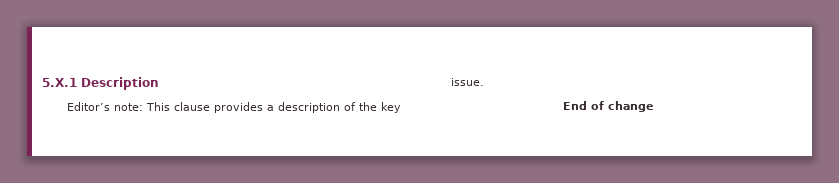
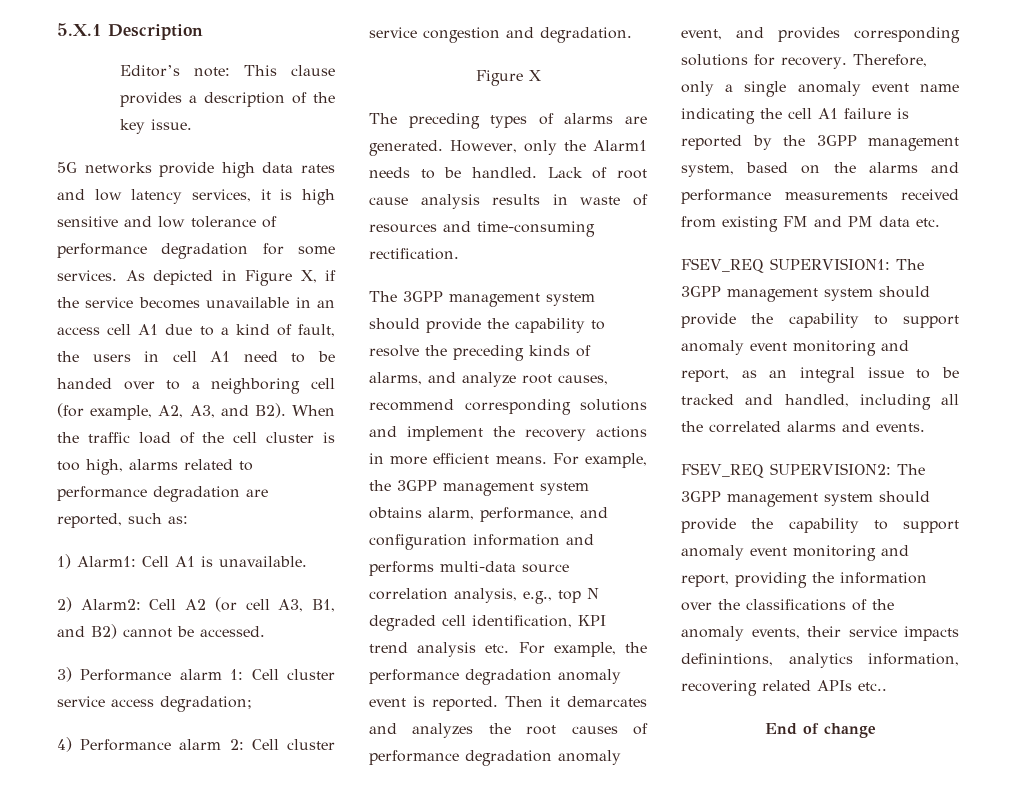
+ 5G networks provide high data rates and low latency services, it is high sensitive and low tolerance of performance degradation for some services. As depicted in Figure X, if the service becomes unavailable in an access cell A1 due to a kind of fault, the users in cell A1 need to be handed over to a neighboring cell (for example, A2, A3, and B2). When the traffic load of the cell cluster is too high, alarms related to performance degradation are reported, such as:
+ 1) Alarm1: Cell A1 is unavailable.
+ 2) Alarm2: Cell A2 (or cell A3, B1, and B2) cannot be accessed.
+ 3) Performance alarm 1: Cell cluster service access degradation;
+ 4) Performance alarm 2: Cell cluster service congestion and degradation.
+ Figure X
+ The preceding types of alarms are generated. However, only the Alarm1 needs to be handled. Lack of root cause analysis results in waste of resources and time-consuming rectification.
+ The 3GPP management system should provide the capability to resolve the preceding kinds of alarms, and analyze root causes, recommend corresponding solutions and implement the recovery actions in more efficient means. For example, the 3GPP management system obtains alarm, performance, and configuration information and performs multi-data source correlation analysis, e.g., top N degraded cell identification, KPI trend analysis etc. For example, the performance degradation anomaly event is reported. Then it demarcates and analyzes the root causes of performance degradation anomaly event, and provides corresponding solutions for recovery. Therefore, only a single anomaly event name indicating the cell A1 failure is reported by the 3GPP management system, based on the alarms and performance measurements received from existing FM and PM data etc.
+ FSEV_REQ SUPERVISION1: The 3GPP management system should provide the capability to support anomaly event monitoring and report, as an integral issue to be tracked and handled, including all the correlated alarms and events.
+ FSEV_REQ SUPERVISION2: The 3GPP management system should provide the capability to support anomaly event monitoring and report, providing the information over the classifications of the anomaly events, their service impacts definintions, analytics information, recovering related APIs etc..

